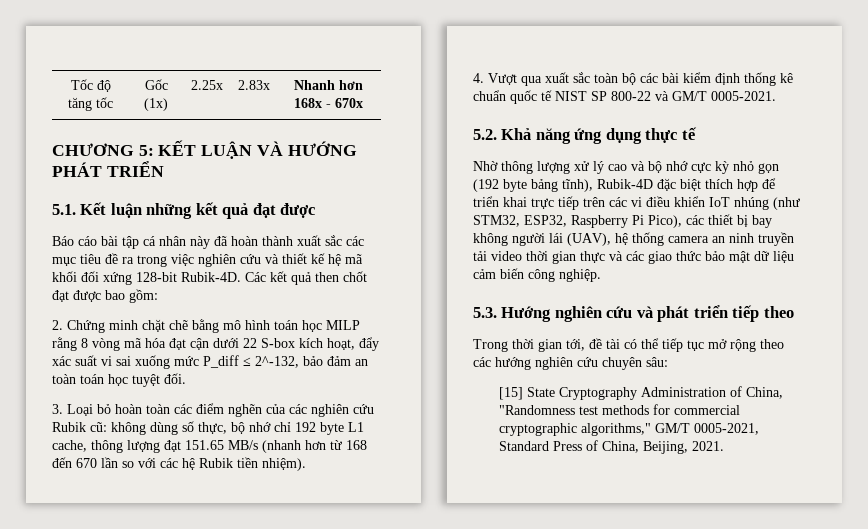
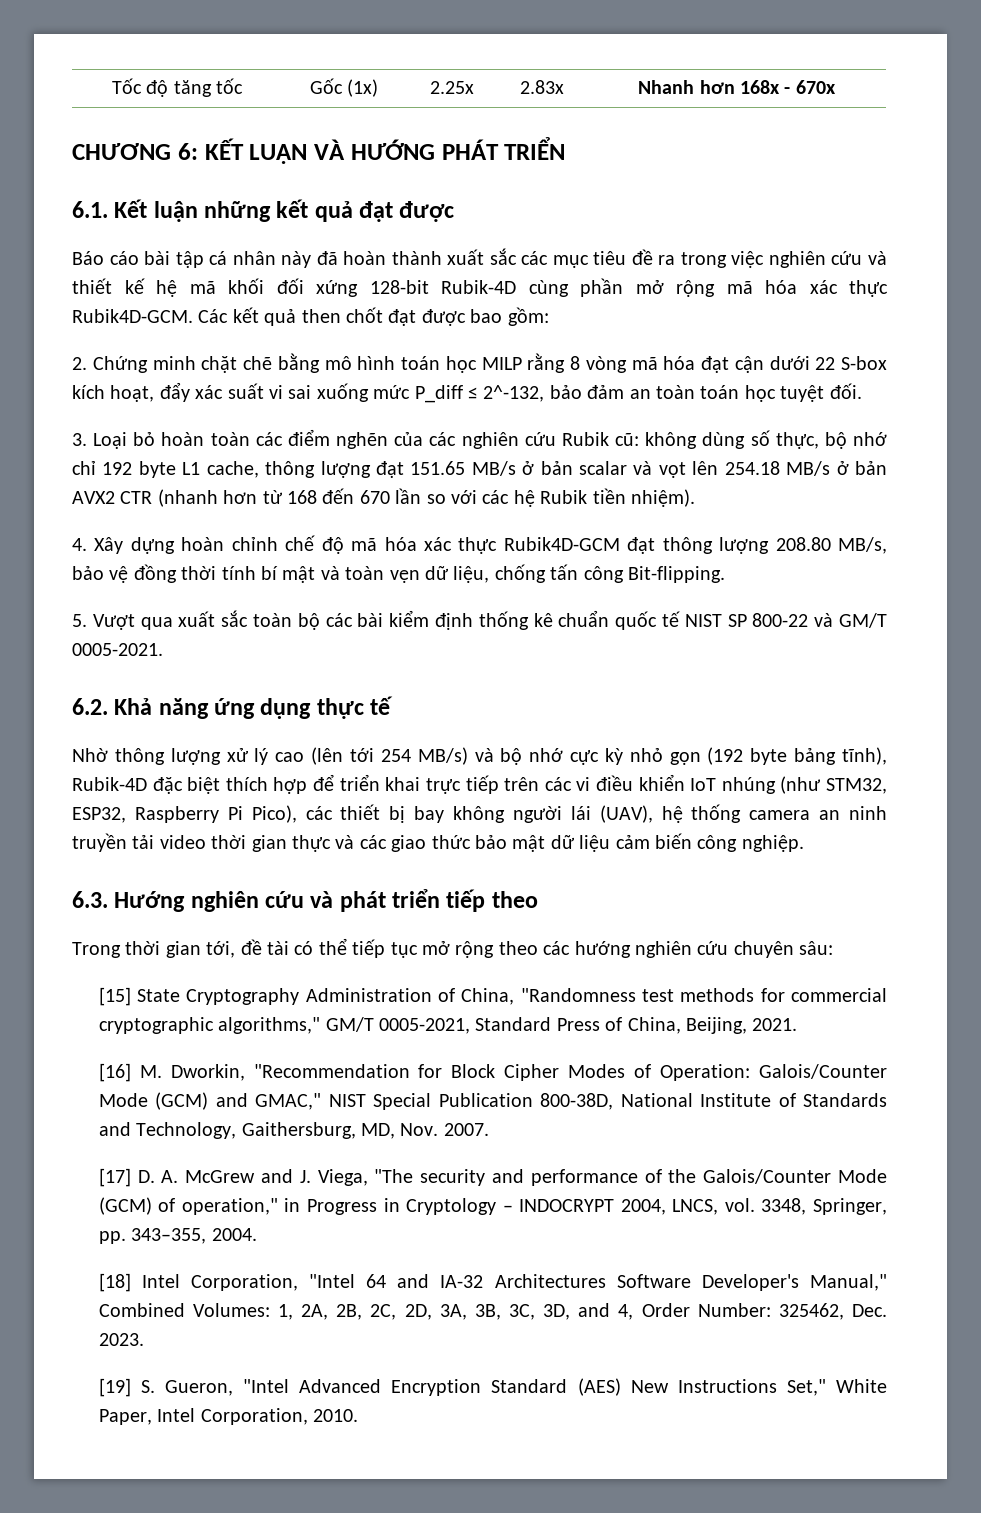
- CHƯƠNG 5: KẾT LUẬN VÀ HƯỚNG PHÁT TRIỂN
+ CHƯƠNG 6: KẾT LUẬN VÀ HƯỚNG PHÁT TRIỂN
- 5.1. Kết luận những kết quả đạt được
+ 6.1. Kết luận những kết quả đạt được
- Báo cáo bài tập cá nhân này đã hoàn thành xuất sắc các mục tiêu đề ra trong việc nghiên cứu và thiết kế hệ mã khối đối xứng 128-bit Rubik-4D.
+ Báo cáo bài tập cá nhân này đã hoàn thành xuất sắc các mục tiêu đề ra trong việc nghiên cứu và thiết kế hệ mã khối đối xứng 128-bit Rubik-4D cùng phần mở rộng mã hóa xác thực Rubik4D-GCM.
- 3. Loại bỏ hoàn toàn các điểm nghẽn của các nghiên cứu Rubik cũ: không dùng số thực, bộ nhớ chỉ 192 byte L1 cache, thông lượng đạt 151.65 MB/s (nhanh hơn từ 168 đến 670 lần so với các hệ Rubik tiền nhiệm).
+ 3. Loại bỏ hoàn toàn các điểm nghẽn của các nghiên cứu Rubik cũ: không dùng số thực, bộ nhớ chỉ 192 byte L1 cache, thông lượng đạt 151.65 MB/s ở bản scalar và vọt lên 254.18 MB/s ở bản AVX2 CTR (nhanh hơn từ 168 đến 670 lần so với các hệ Rubik tiền nhiệm).
- 4. Vượt qua xuất sắc toàn bộ các bài kiểm định thống kê chuẩn quốc tế NIST SP 800-22 và GM/T 0005-2021.
+ 4. Xây dựng hoàn chỉnh chế độ mã hóa xác thực Rubik4D-GCM đạt thông lượng 208.80 MB/s, bảo vệ đồng thời tính bí mật và toàn vẹn dữ liệu, chống tấn công Bit-flipping.
+ 5. Vượt qua xuất sắc toàn bộ các bài kiểm định thống kê chuẩn quốc tế NIST SP 800-22 và GM/T 0005-2021.
- 5.2. Khả năng ứng dụng thực tế
+ 6.2. Khả năng ứng dụng thực tế
- Nhờ thông lượng xử lý cao và bộ nhớ cực kỳ nhỏ gọn (192 byte bảng tĩnh), Rubik-4D đặc biệt thích hợp để triển khai trực tiếp trên các vi điều khiển IoT nhúng (như STM32, ESP32, Raspberry Pi Pico), các thiết bị bay không người lái (UAV), hệ thống camera an ninh truyền tải video thời gian thực và các giao thức bảo mật dữ liệu cảm biến công nghiệp.
+ Nhờ thông lượng xử lý cao (lên tới 254 MB/s) và bộ nhớ cực kỳ nhỏ gọn (192 byte bảng tĩnh), Rubik-4D đặc biệt thích hợp để triển khai trực tiếp trên các vi điều khiển IoT nhúng (như STM32, ESP32, Raspberry Pi Pico), các thiết bị bay không người lái (UAV), hệ thống camera an ninh truyền tải video thời gian thực và các giao thức bảo mật dữ liệu cảm biến công nghiệp.
- 5.3. Hướng nghiên cứu và phát triển tiếp theo
+ 6.3. Hướng nghiên cứu và phát triển tiếp theo
+ [16] M. Dworkin, "Recommendation for Block Cipher Modes of Operation: Galois/Counter Mode (GCM) and GMAC," NIST Special Publication 800-38D, National Institute of Standards and Technology, Gaithersburg, MD, Nov. 2007.
+ [17] D. A. McGrew and J. Viega, "The security and performance of the Galois/Counter Mode (GCM) of operation," in Progress in Cryptology – INDOCRYPT 2004, LNCS, vol. 3348, Springer, pp. 343–355, 2004.
+ [18] Intel Corporation, "Intel 64 and IA-32 Architectures Software Developer's Manual," Combined Volumes: 1, 2A, 2B, 2C, 2D, 3A, 3B, 3C, 3D, and 4, Order Number: 325462, Dec. 2023.
+ [19] S. Gueron, "Intel Advanced Encryption Standard (AES) New Instructions Set," White Paper, Intel Corporation, 2010.

